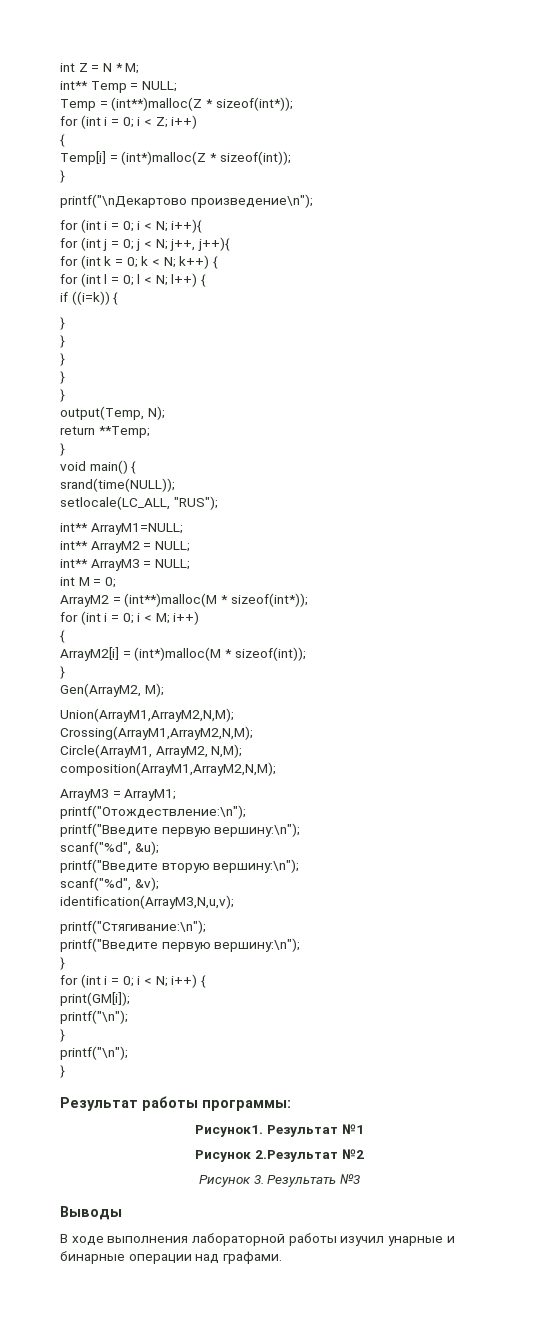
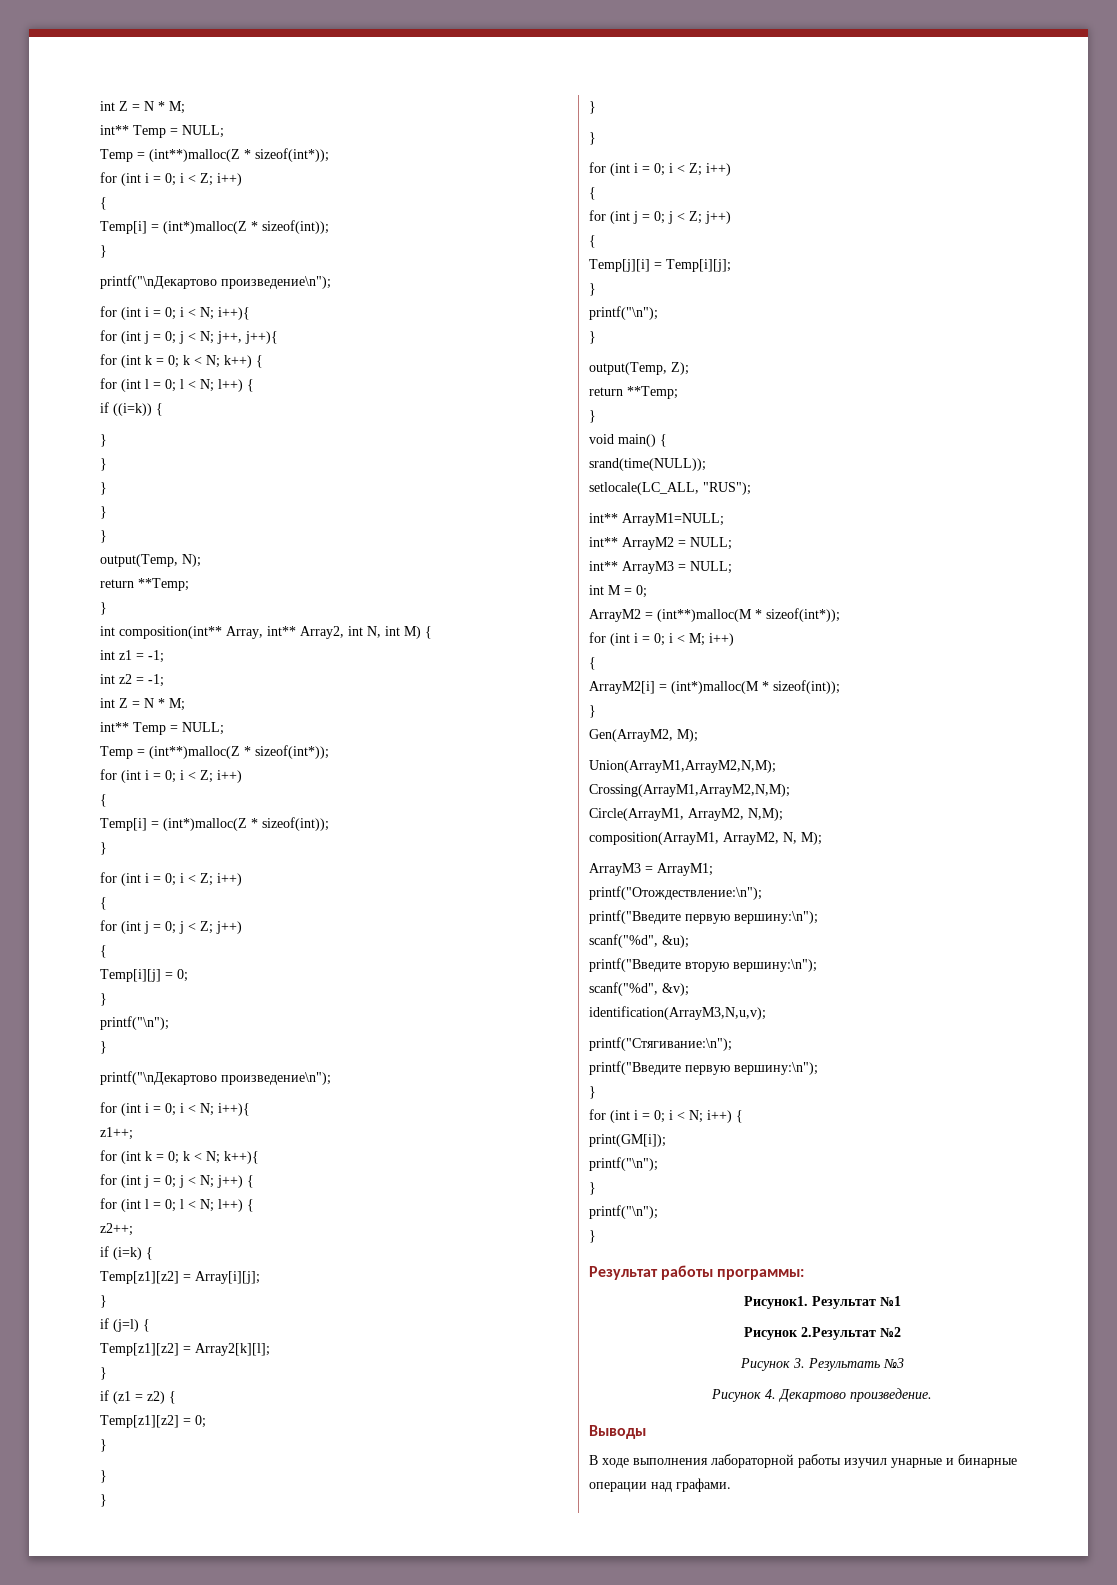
+ int composition(int** Array, int** Array2, int N, int M) {
+ int z1 = -1;
+ int z2 = -1;
+ int Z = N * M;
+ int** Temp = NULL;
+ Temp = (int**)malloc(Z * sizeof(int*));
+ for (int i = 0; i < Z; i++)
+ {
+ Temp[i] = (int*)malloc(Z * sizeof(int));
+ }
+ for (int i = 0; i < Z; i++)
+ {
+ for (int j = 0; j < Z; j++)
+ {
+ Temp[i][j] = 0;
+ }
+ printf("\n");
+ }
+ printf("\nДекартово произведение\n");
+ for (int i = 0; i < N; i++){
+ z1++;
+ for (int k = 0; k < N; k++){
+ for (int j = 0; j < N; j++) {
+ for (int l = 0; l < N; l++) {
+ z2++;
+ if (i=k) {
+ Temp[z1][z2] = Array[i][j];
+ }
+ if (j=l) {
+ Temp[z1][z2] = Array2[k][l];
+ }
+ if (z1 = z2) {
+ Temp[z1][z2] = 0;
+ }
+ }
+ }
+ }
+ }
+ for (int i = 0; i < Z; i++)
+ {
+ for (int j = 0; j < Z; j++)
+ {
+ Temp[j][i] = Temp[i][j];
+ }
+ printf("\n");
+ }
+ output(Temp, Z);
+ return **Temp;
+ }
- composition(ArrayM1,ArrayM2,N,M);
+ composition(ArrayM1, ArrayM2, N, M);
+ Рисунок 4. Декартово произведение.

